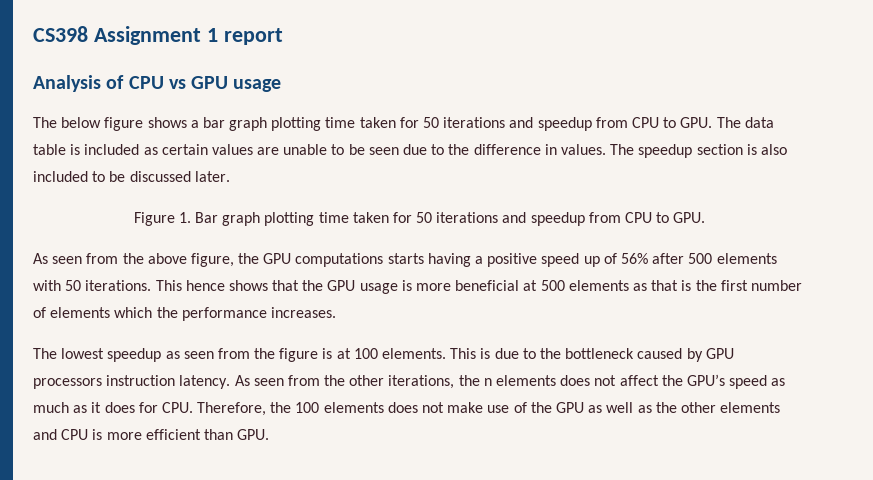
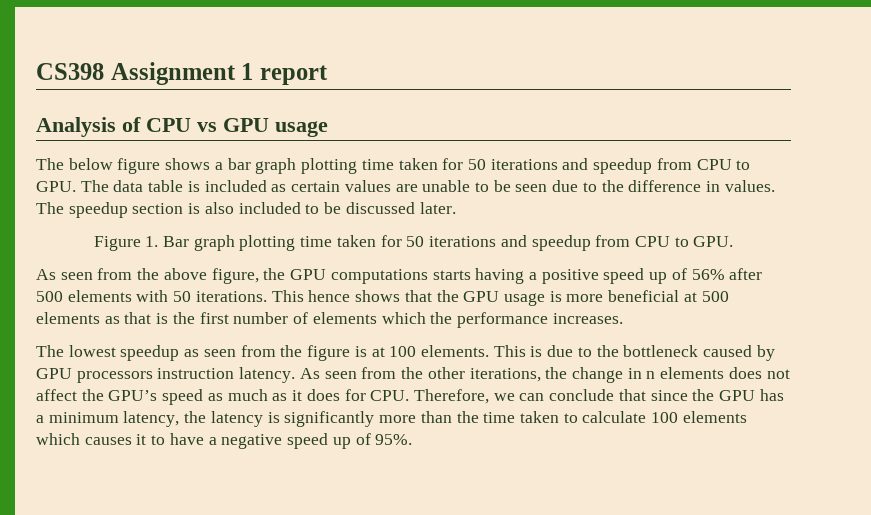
- As seen from the other iterations, the n elements does not affect the GPU’s speed as much as it does for CPU. Therefore, the 100 elements does not make use of the GPU as well as the other elements and CPU is more efficient than GPU.
+ As seen from the other iterations, the change in n elements does not affect the GPU’s speed as much as it does for CPU. Therefore, we can conclude that since the GPU has a minimum latency, the latency is significantly more than the time taken to calculate 100 elements which causes it to have a negative speed up of 95%.

